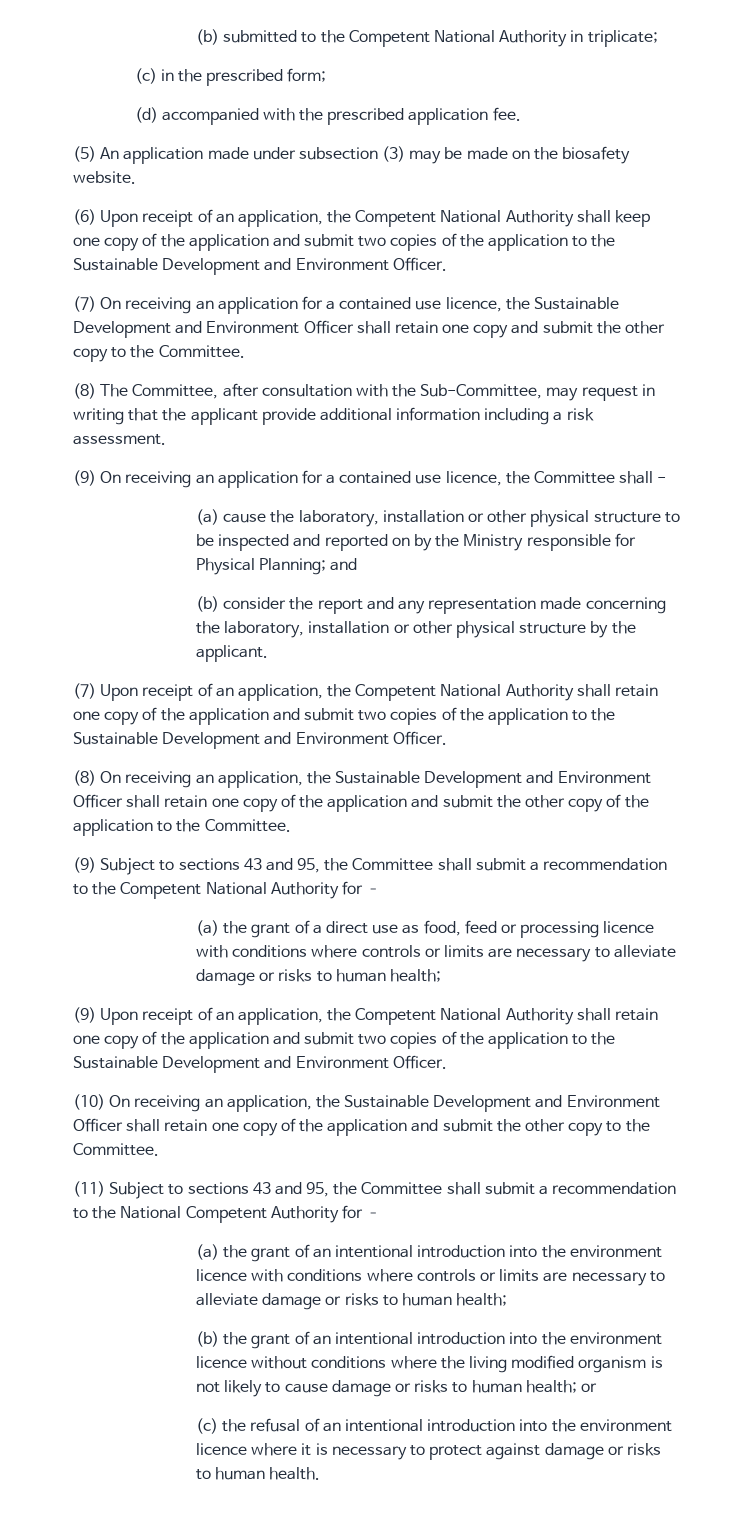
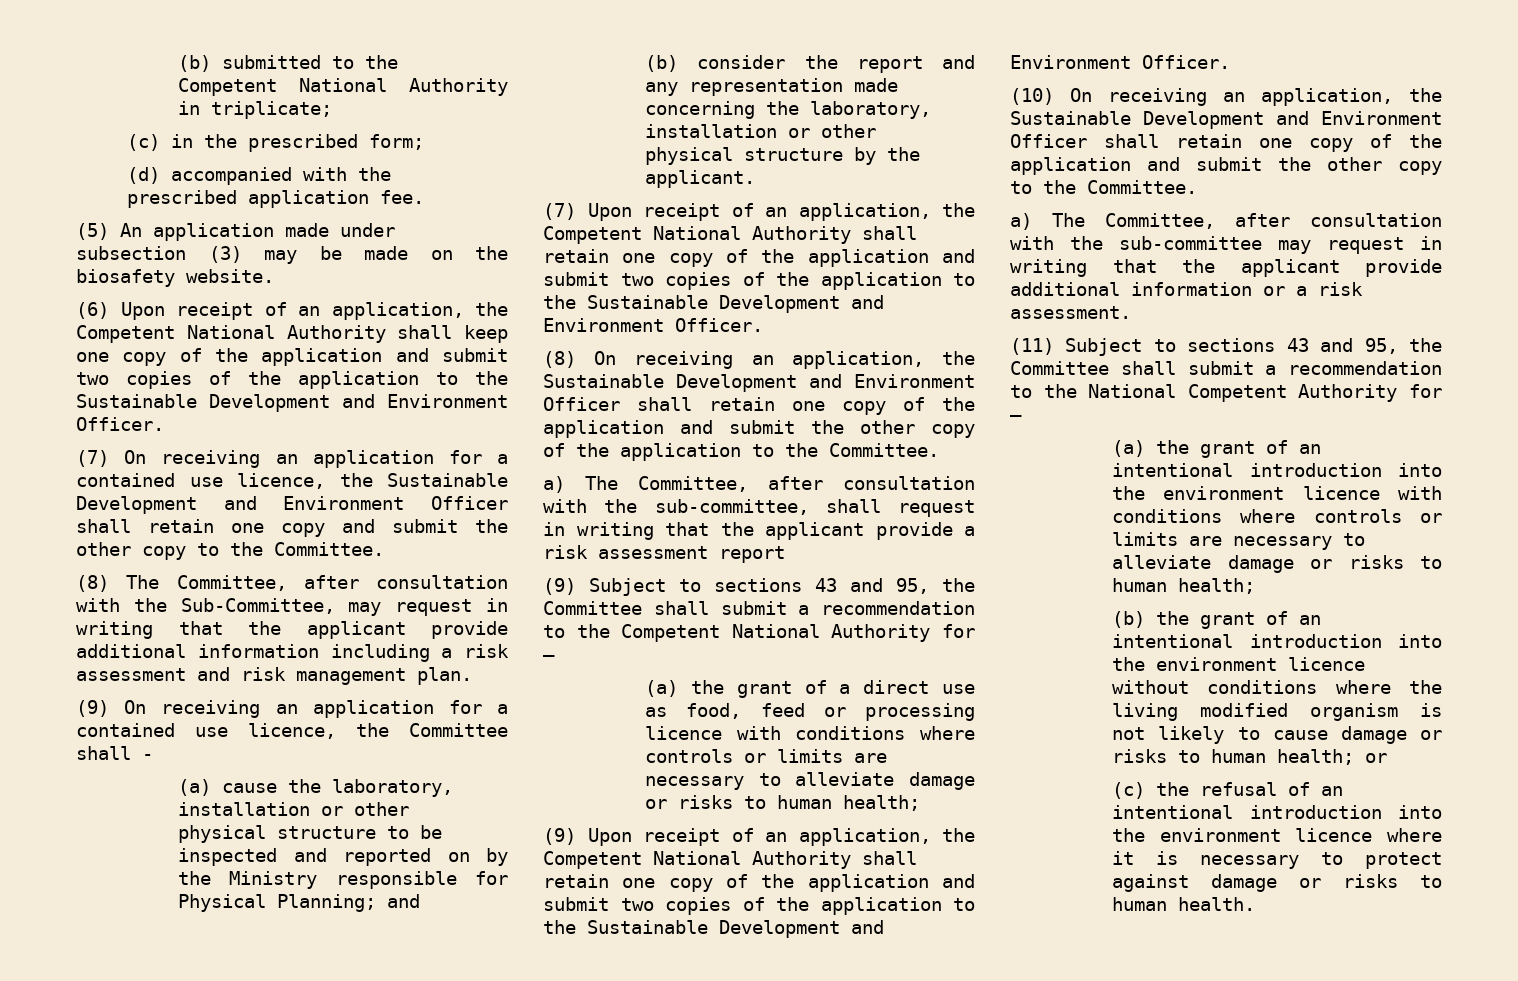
- (8) The Committee, after consultation with the Sub-Committee, may request in writing that the applicant provide additional information including a risk assessment.
+ (8) The Committee, after consultation with the Sub-Committee, may request in writing that the applicant provide additional information including a risk assessment and risk management plan.
+ a) The Committee, after consultation with the sub-committee, shall request in writing that the applicant provide a risk assessment report
+ a) The Committee, after consultation with the sub-committee may request in writing that the applicant provide additional information or a risk assessment.

